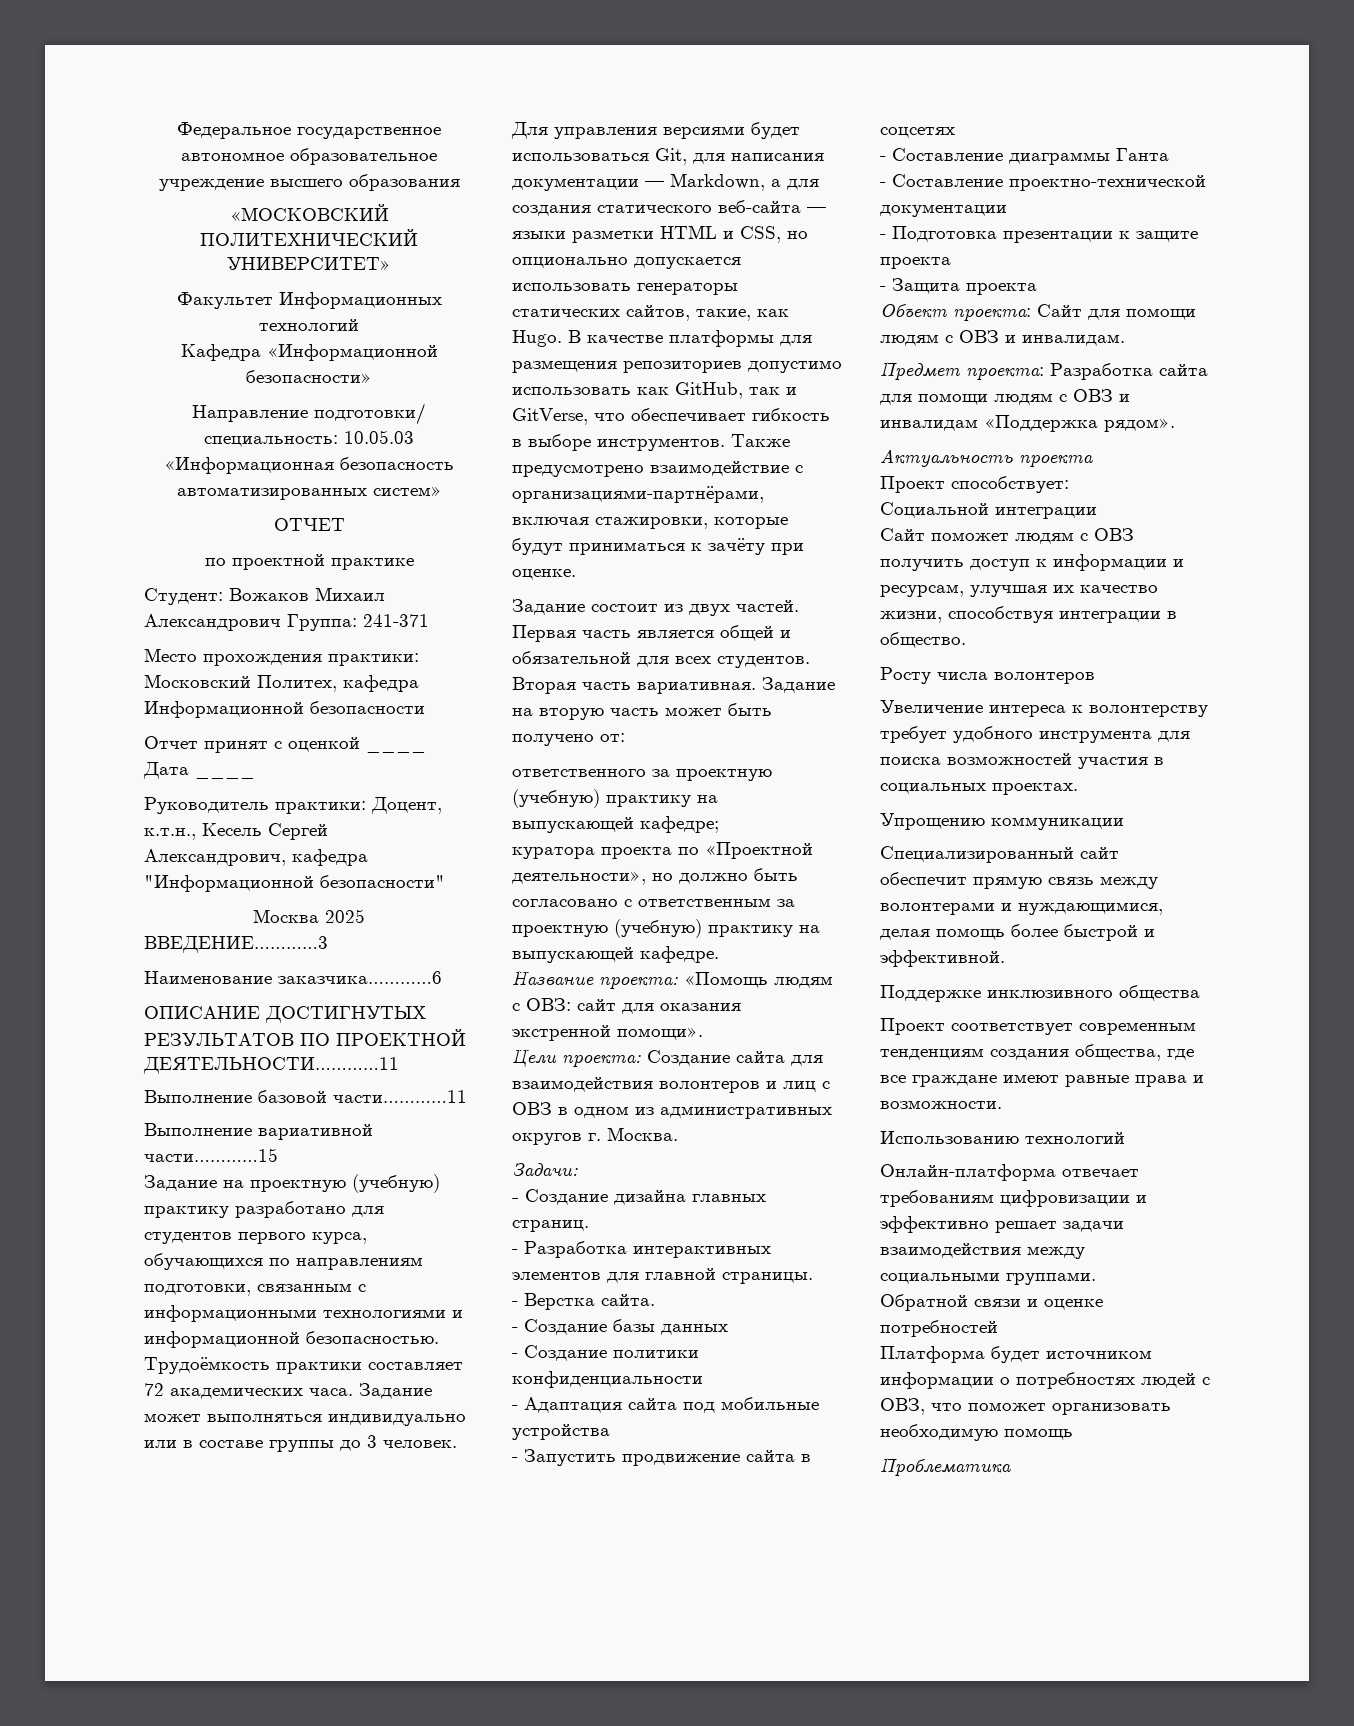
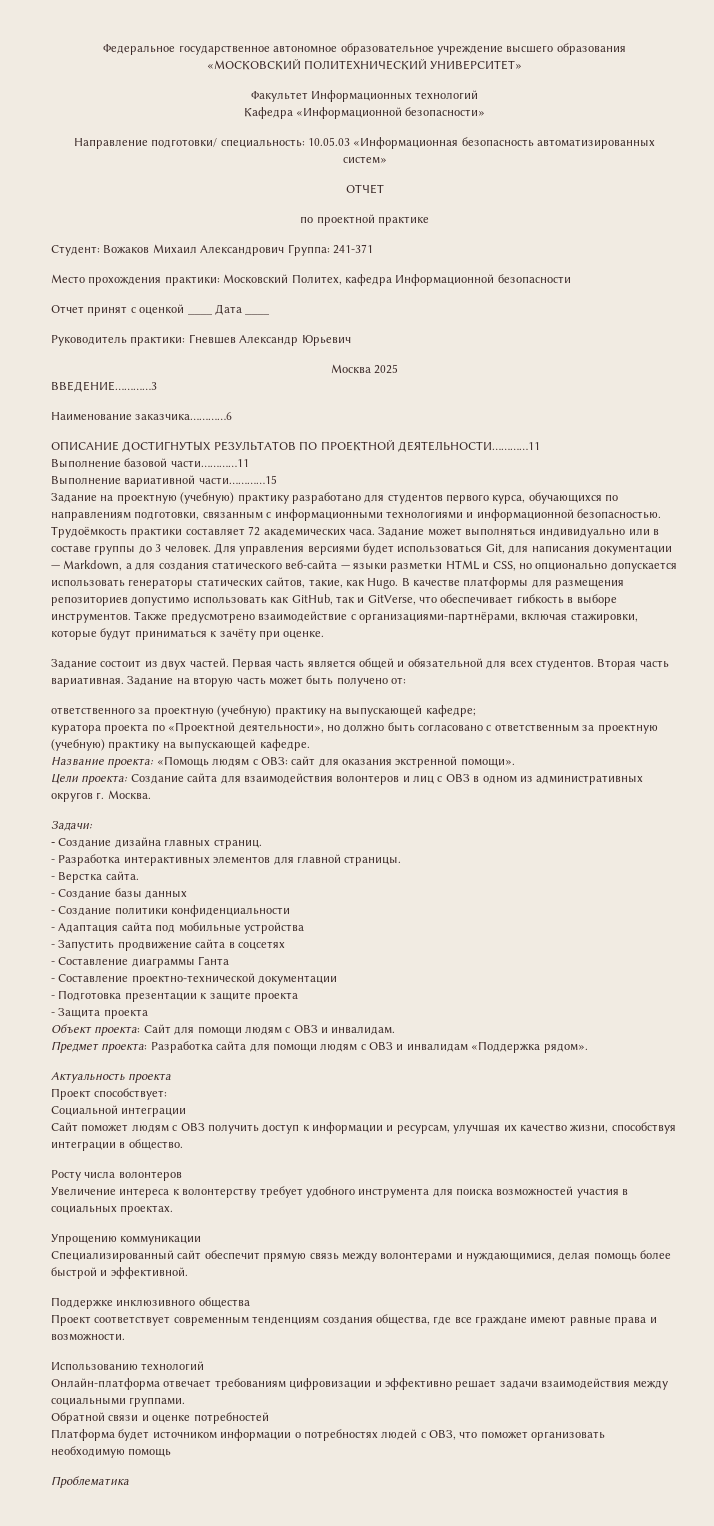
- Руководитель практики: Доцент, к.т.н., Кесель Сергей Александрович, кафедра "Информационной безопасности"
+ Руководитель практики: Гневшев Александр Юрьевич

